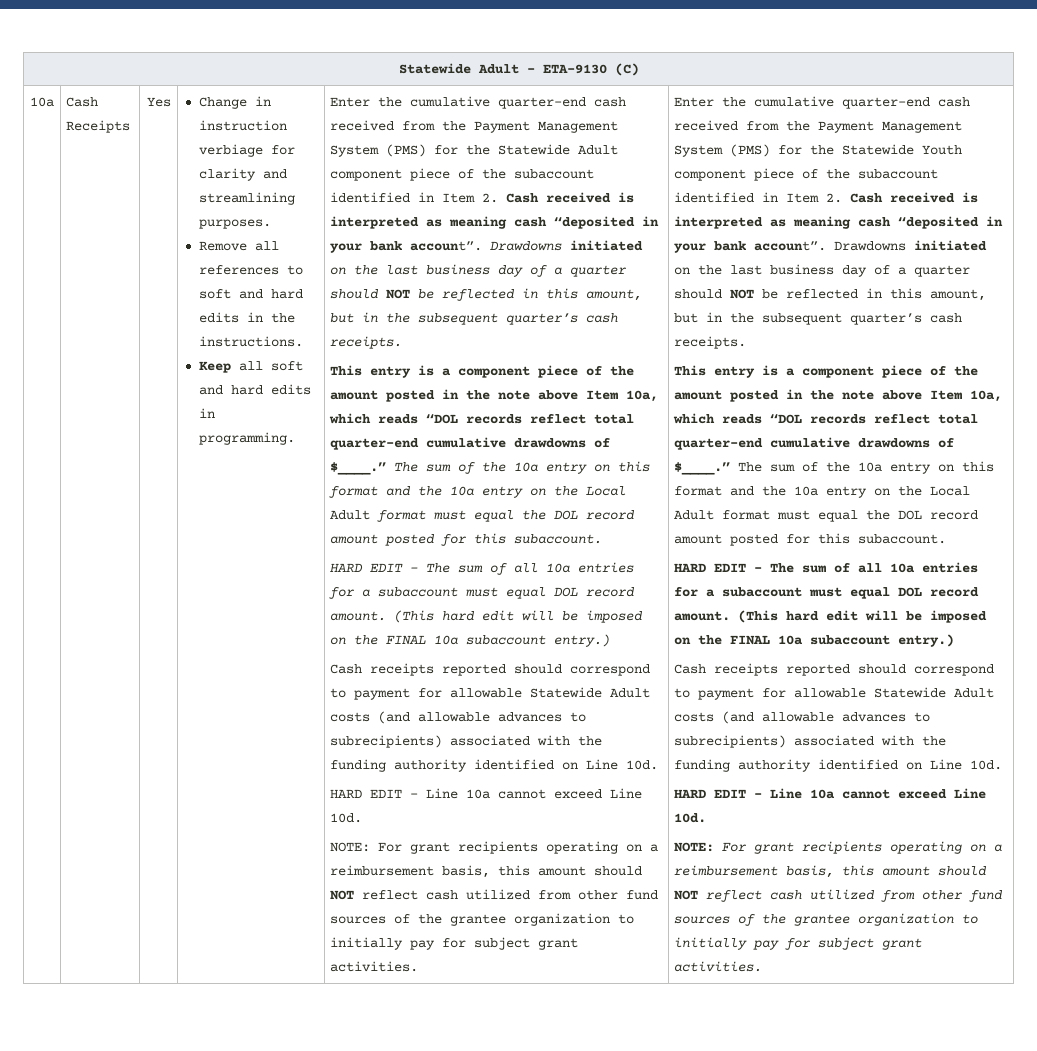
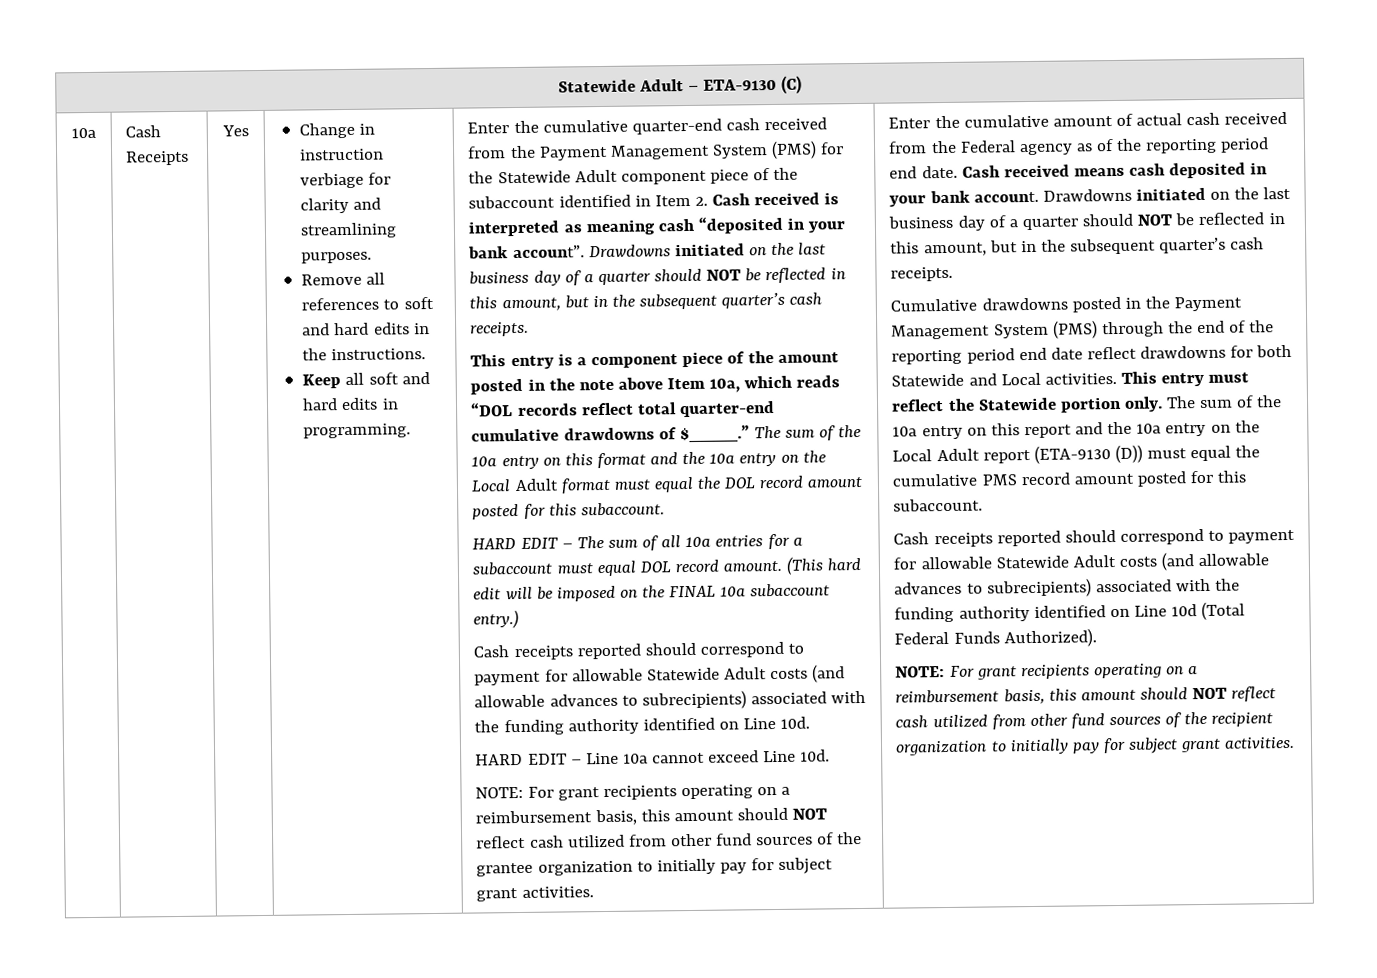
- Enter the cumulative quarter-end cash received from the Payment Management System (PMS) for the Statewide Youth component piece of the subaccount identified in Item 2. Cash received is interpreted as meaning cash “deposited in your bank account”. Drawdowns initiated on the last business day of a quarter should NOT be reflected in this amount, but in the subsequent quarter’s cash receipts.
- This entry is a component piece of the amount posted in the note above Item 10a, which reads “DOL records reflect total quarter-end cumulative drawdowns of $____.” The sum of the 10a entry on this format and the 10a entry on the Local Adult format must equal the DOL record amount posted for this subaccount.
- HARD EDIT – The sum of all 10a entries for a subaccount must equal DOL record amount. (This hard edit will be imposed on the FINAL 10a subaccount entry.)
- Cash receipts reported should correspond to payment for allowable Statewide Adult costs (and allowable advances to subrecipients) associated with the funding authority identified on Line 10d.
- HARD EDIT – Line 10a cannot exceed Line 10d.
- NOTE: For grant recipients operating on a reimbursement basis, this amount should NOT reflect cash utilized from other fund sources of the grantee organization to initially pay for subject grant activities.
+ Enter the cumulative amount of actual cash received from the Federal agency as of the reporting period end date. Cash received means cash deposited in your bank account. Drawdowns initiated on the last business day of a quarter should NOT be reflected in this amount, but in the subsequent quarter’s cash receipts.
+ Cumulative drawdowns posted in the Payment Management System (PMS) through the end of the reporting period end date reflect drawdowns for both Statewide and Local activities. This entry must reflect the Statewide portion only. The sum of the 10a entry on this report and the 10a entry on the Local Adult report (ETA-9130 (D)) must equal the cumulative PMS record amount posted for this subaccount.
+ Cash receipts reported should correspond to payment for allowable Statewide Adult costs (and allowable advances to subrecipients) associated with the funding authority identified on Line 10d (Total Federal Funds Authorized).
+ NOTE: For grant recipients operating on a reimbursement basis, this amount should NOT reflect cash utilized from other fund sources of the recipient organization to initially pay for subject grant activities.

